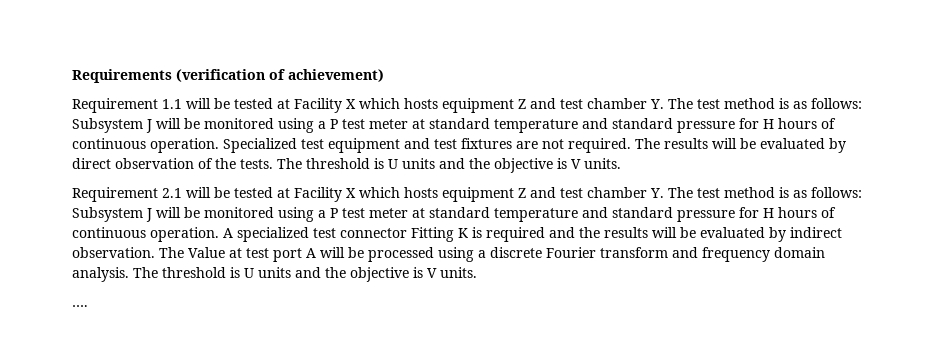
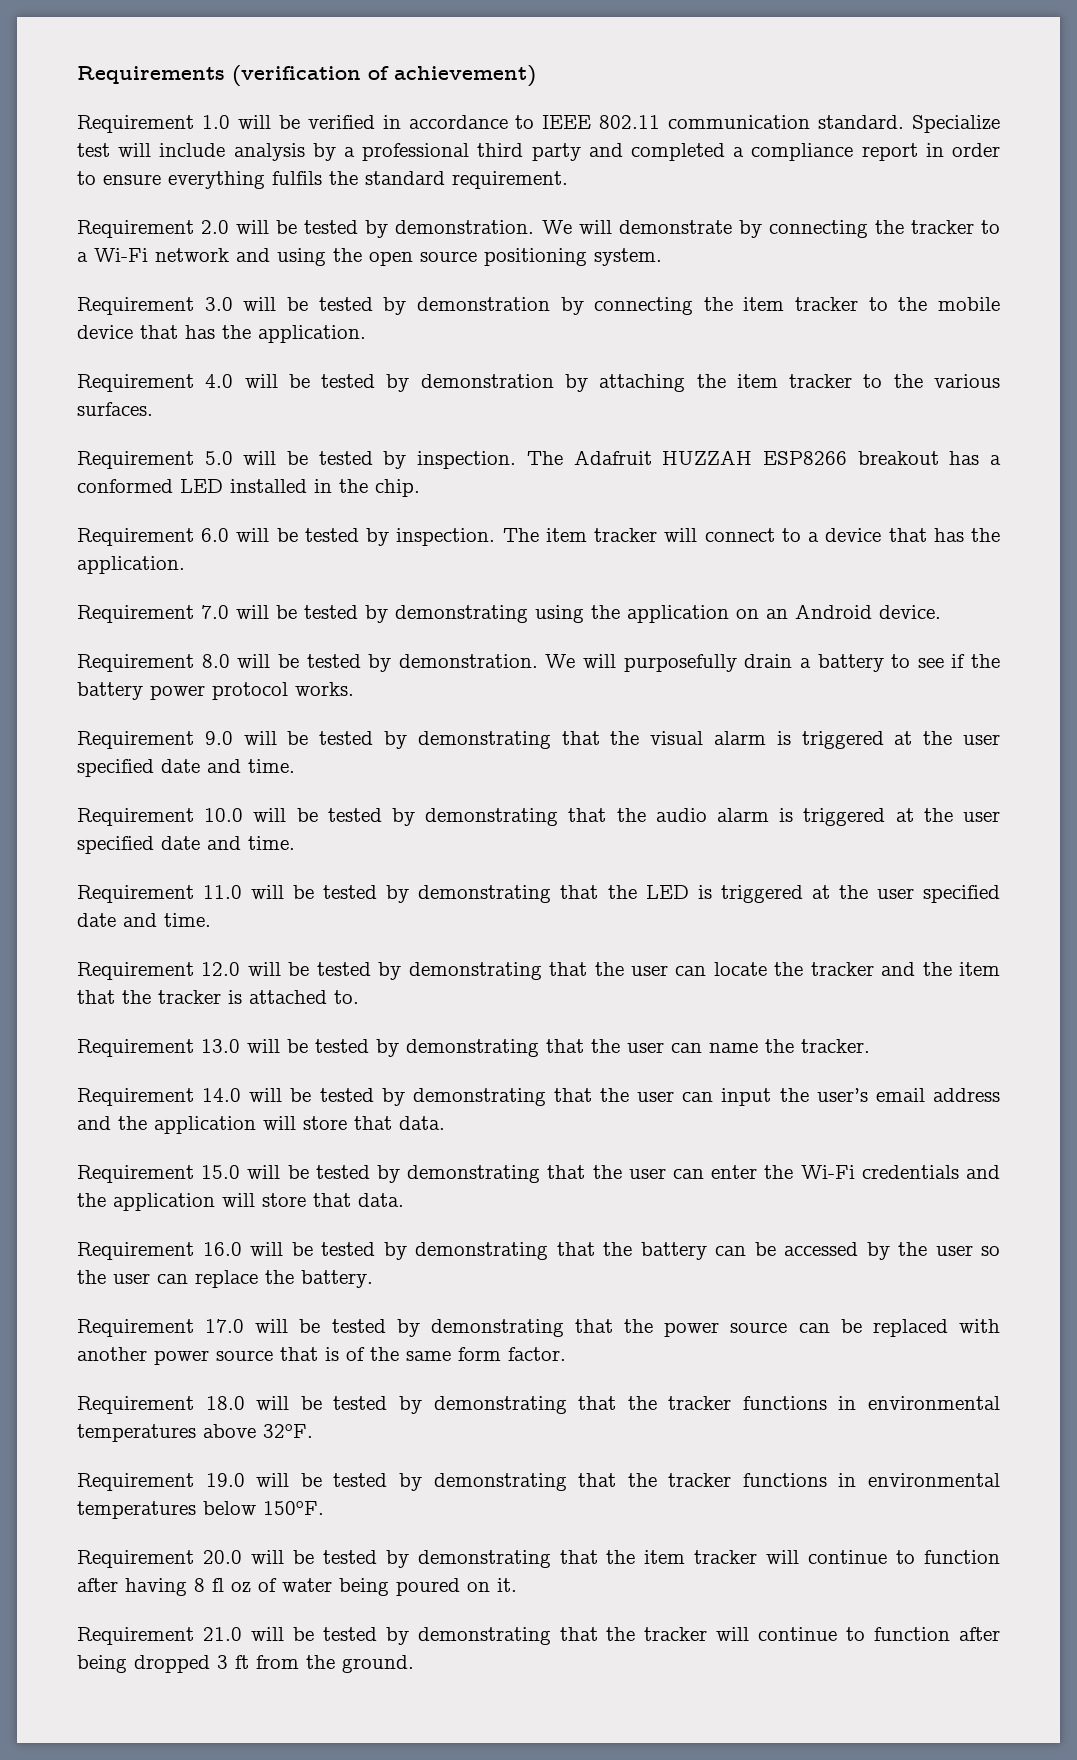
- Requirement 1.1 will be tested at Facility X which hosts equipment Z and test chamber Y. The test method is as follows: Subsystem J will be monitored using a P test meter at standard temperature and standard pressure for H hours of continuous operation. Specialized test equipment and test fixtures are not required. The results will be evaluated by direct observation of the tests. The threshold is U units and the objective is V units.
- Requirement 2.1 will be tested at Facility X which hosts equipment Z and test chamber Y. The test method is as follows: Subsystem J will be monitored using a P test meter at standard temperature and standard pressure for H hours of continuous operation. A specialized test connector Fitting K is required and the results will be evaluated by indirect observation. The Value at test port A will be processed using a discrete Fourier transform and frequency domain analysis. The threshold is U units and the objective is V units.
- ….
+ Requirement 1.0 will be verified in accordance to IEEE 802.11 communication standard. Specialize test will include analysis by a professional third party and completed a compliance report in order to ensure everything fulfils the standard requirement.
+ Requirement 2.0 will be tested by demonstration. We will demonstrate by connecting the tracker to a Wi-Fi network and using the open source positioning system.
+ Requirement 3.0 will be tested by demonstration by connecting the item tracker to the mobile device that has the application.
+ Requirement 4.0 will be tested by demonstration by attaching the item tracker to the various surfaces.
+ Requirement 5.0 will be tested by inspection. The Adafruit HUZZAH ESP8266 breakout has a conformed LED installed in the chip.
+ Requirement 6.0 will be tested by inspection. The item tracker will connect to a device that has the application.
+ Requirement 7.0 will be tested by demonstrating using the application on an Android device.
+ Requirement 8.0 will be tested by demonstration. We will purposefully drain a battery to see if the battery power protocol works.
+ Requirement 9.0 will be tested by demonstrating that the visual alarm is triggered at the user specified date and time.
+ Requirement 10.0 will be tested by demonstrating that the audio alarm is triggered at the user specified date and time.
+ Requirement 11.0 will be tested by demonstrating that the LED is triggered at the user specified date and time.
+ Requirement 12.0 will be tested by demonstrating that the user can locate the tracker and the item that the tracker is attached to.
+ Requirement 13.0 will be tested by demonstrating that the user can name the tracker.
+ Requirement 14.0 will be tested by demonstrating that the user can input the user’s email address and the application will store that data.
+ Requirement 15.0 will be tested by demonstrating that the user can enter the Wi-Fi credentials and the application will store that data.
+ Requirement 16.0 will be tested by demonstrating that the battery can be accessed by the user so the user can replace the battery.
+ Requirement 17.0 will be tested by demonstrating that the power source can be replaced with another power source that is of the same form factor.
+ Requirement 18.0 will be tested by demonstrating that the tracker functions in environmental temperatures above 32oF.
+ Requirement 19.0 will be tested by demonstrating that the tracker functions in environmental temperatures below 150oF.
+ Requirement 20.0 will be tested by demonstrating that the item tracker will continue to function after having 8 fl oz of water being poured on it.
+ Requirement 21.0 will be tested by demonstrating that the tracker will continue to function after being dropped 3 ft from the ground.

